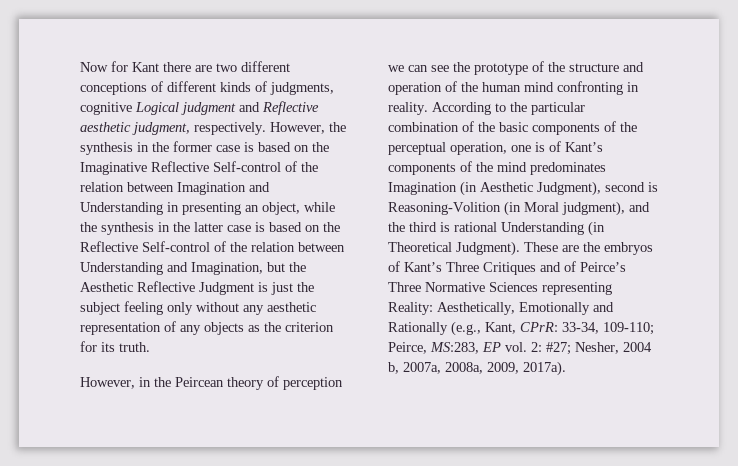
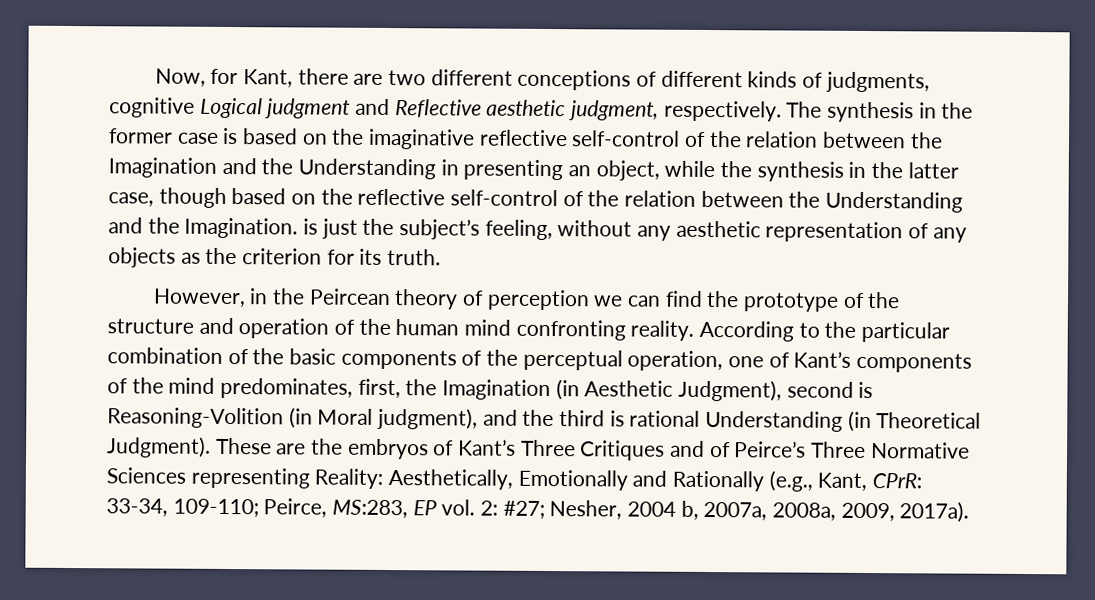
- Now for Kant there are two different conceptions of different kinds of judgments, cognitive Logical judgment and Reflective aesthetic judgment, respectively.
+ Now, for Kant, there are two different conceptions of different kinds of judgments, cognitive Logical judgment and Reflective aesthetic judgment, respectively.
- However, the synthesis in the former case is based on the Imaginative Reflective Self-control of the relation between Imagination and Understanding in presenting an object, while the synthesis in the latter case is based on the Reflective Self-control of the relation between Understanding and Imagination, but the Aesthetic Reflective Judgment is just the subject feeling only without any aesthetic representation of any objects as the criterion for its truth.
+ The synthesis in the former case is based on the imaginative reflective self-control of the relation between the Imagination and the Understanding in presenting an object, while the synthesis in the latter case, though based on the reflective self-control of the relation between the Understanding and the Imagination. is just the subject’s feeling, without any aesthetic representation of any objects as the criterion for its truth.
- However, in the Peircean theory of perception we can see the prototype of the structure and operation of the human mind confronting in reality.
+ However, in the Peircean theory of perception we can find the prototype of the structure and operation of the human mind confronting reality.
- According to the particular combination of the basic components of the perceptual operation, one is of Kant’s components of the mind predominates Imagination (in Aesthetic Judgment), second is Reasoning-Volition (in Moral judgment), and the third is rational Understanding (in Theoretical Judgment).
+ According to the particular combination of the basic components of the perceptual operation, one of Kant’s components of the mind predominates, first, the Imagination (in Aesthetic Judgment), second is Reasoning-Volition (in Moral judgment), and the third is rational Understanding (in Theoretical Judgment).

